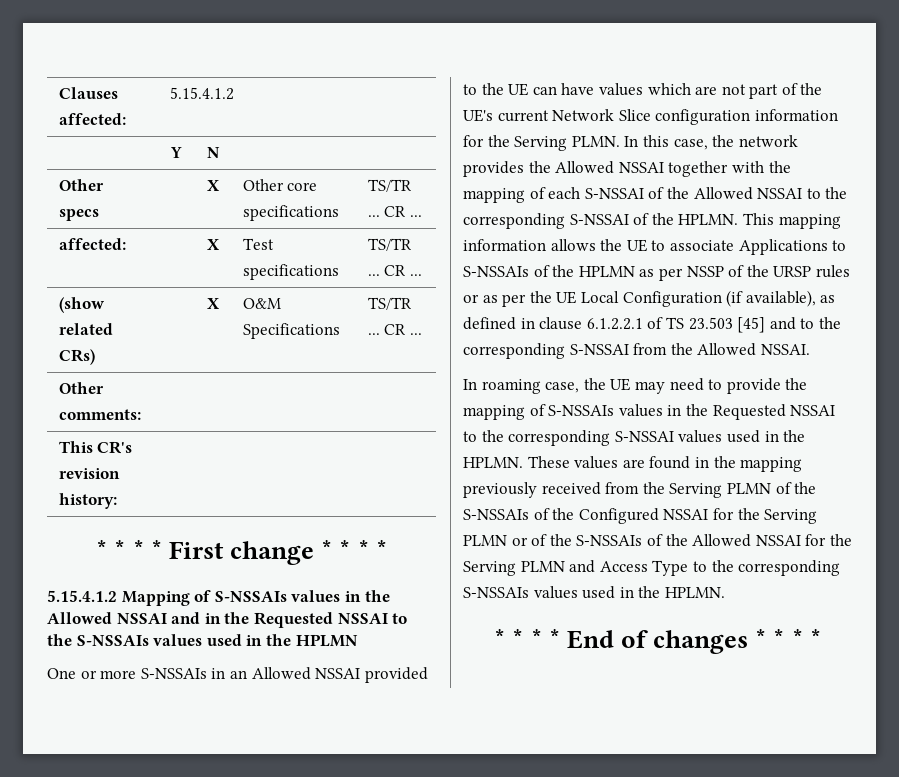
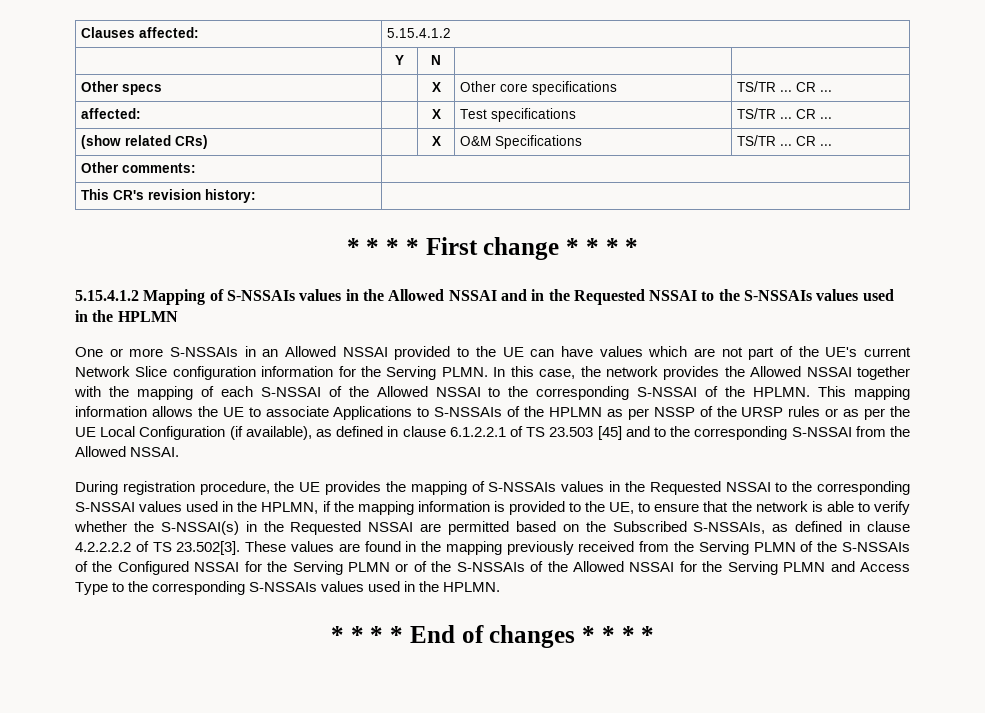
- In roaming case, the UE may need to provide the mapping of S-NSSAIs values in the Requested NSSAI to the corresponding S-NSSAI values used in the HPLMN. These values are found in the mapping previously received from the Serving PLMN of the S-NSSAIs of the Configured NSSAI for the Serving PLMN or of the S-NSSAIs of the Allowed NSSAI for the Serving PLMN and Access Type to the corresponding S-NSSAIs values used in the HPLMN.
+ During registration procedure, the UE provides the mapping of S-NSSAIs values in the Requested NSSAI to the corresponding S-NSSAI values used in the HPLMN, if the mapping information is provided to the UE, to ensure that the network is able to verify whether the S-NSSAI(s) in the Requested NSSAI are permitted based on the Subscribed S-NSSAIs, as defined in clause 4.2.2.2.2 of TS 23.502[3]. These values are found in the mapping previously received from the Serving PLMN of the S-NSSAIs of the Configured NSSAI for the Serving PLMN or of the S-NSSAIs of the Allowed NSSAI for the Serving PLMN and Access Type to the corresponding S-NSSAIs values used in the HPLMN.

